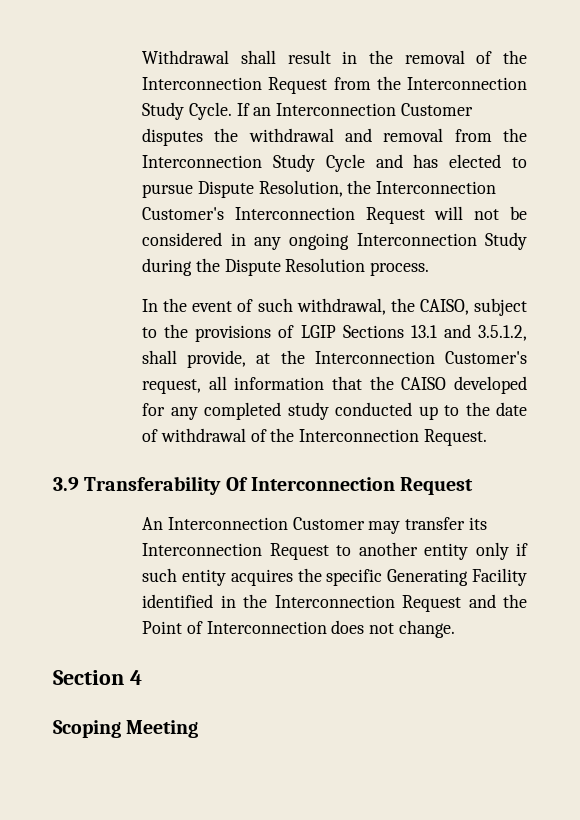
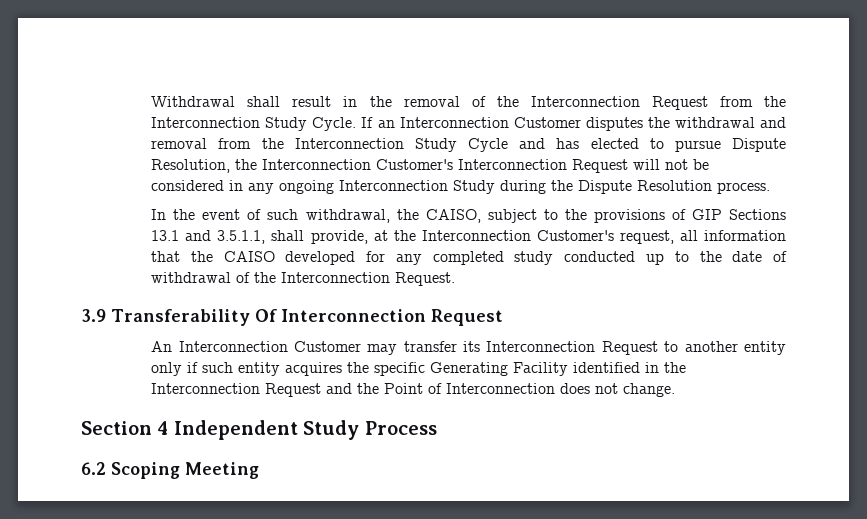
- In the event of such withdrawal, the CAISO, subject to the provisions of LGIP Sections 13.1 and 3.5.1.2, shall provide, at the Interconnection Customer's request, all information that the CAISO developed for any completed study conducted up to the date of withdrawal of the Interconnection Request.
+ In the event of such withdrawal, the CAISO, subject to the provisions of GIP Sections 13.1 and 3.5.1.1, shall provide, at the Interconnection Customer's request, all information that the CAISO developed for any completed study conducted up to the date of withdrawal of the Interconnection Request.
- Section 4
- Scoping Meeting
+ Section 4 Independent Study Process
+ 6.2 Scoping Meeting

